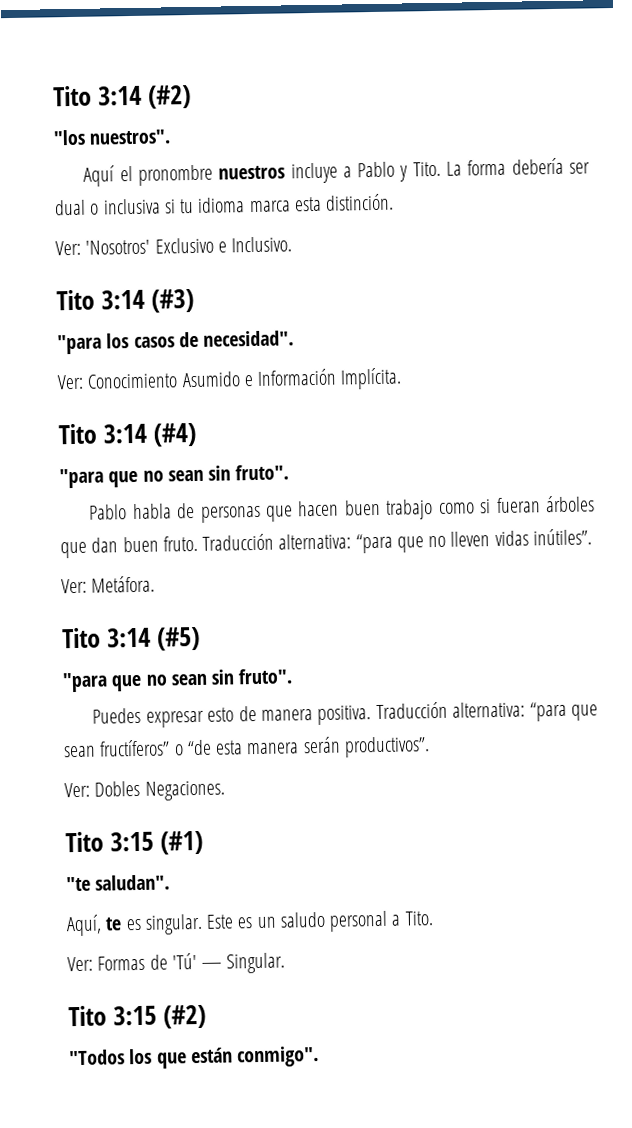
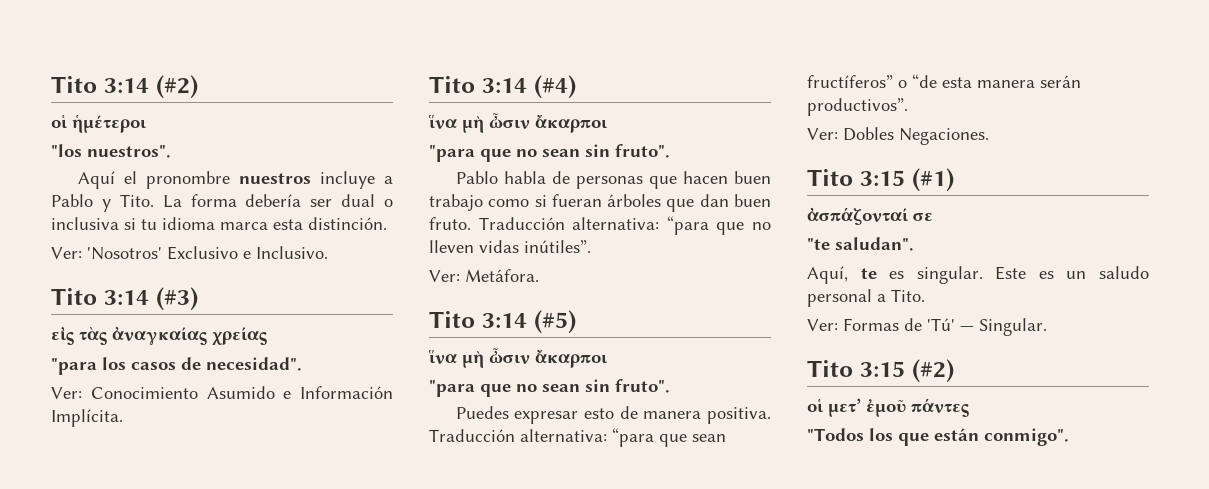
+ οἱ ἡμέτεροι
+ εἰς τὰς ἀναγκαίας χρείας
  Tito 3:14 (#4)
+ ἵνα μὴ ὦσιν ἄκαρποι
  Tito 3:14 (#5)
+ ἵνα μὴ ὦσιν ἄκαρποι
+ ἀσπάζονταί σε
+ οἱ μετ’ ἐμοῦ πάντες

